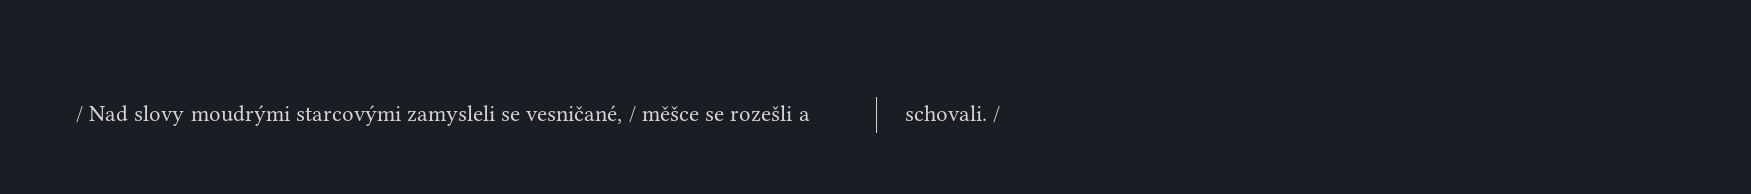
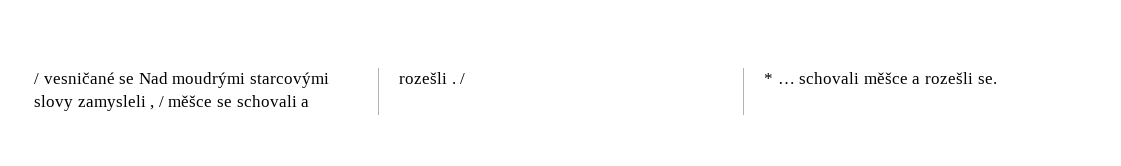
- / Nad slovy moudrými starcovými zamysleli se vesničané, / měšce se rozešli a schovali. /
+ / vesničané se Nad moudrými starcovými slovy zamysleli , / měšce se schovali a rozešli . /
+ * … schovali měšce a rozešli se.

